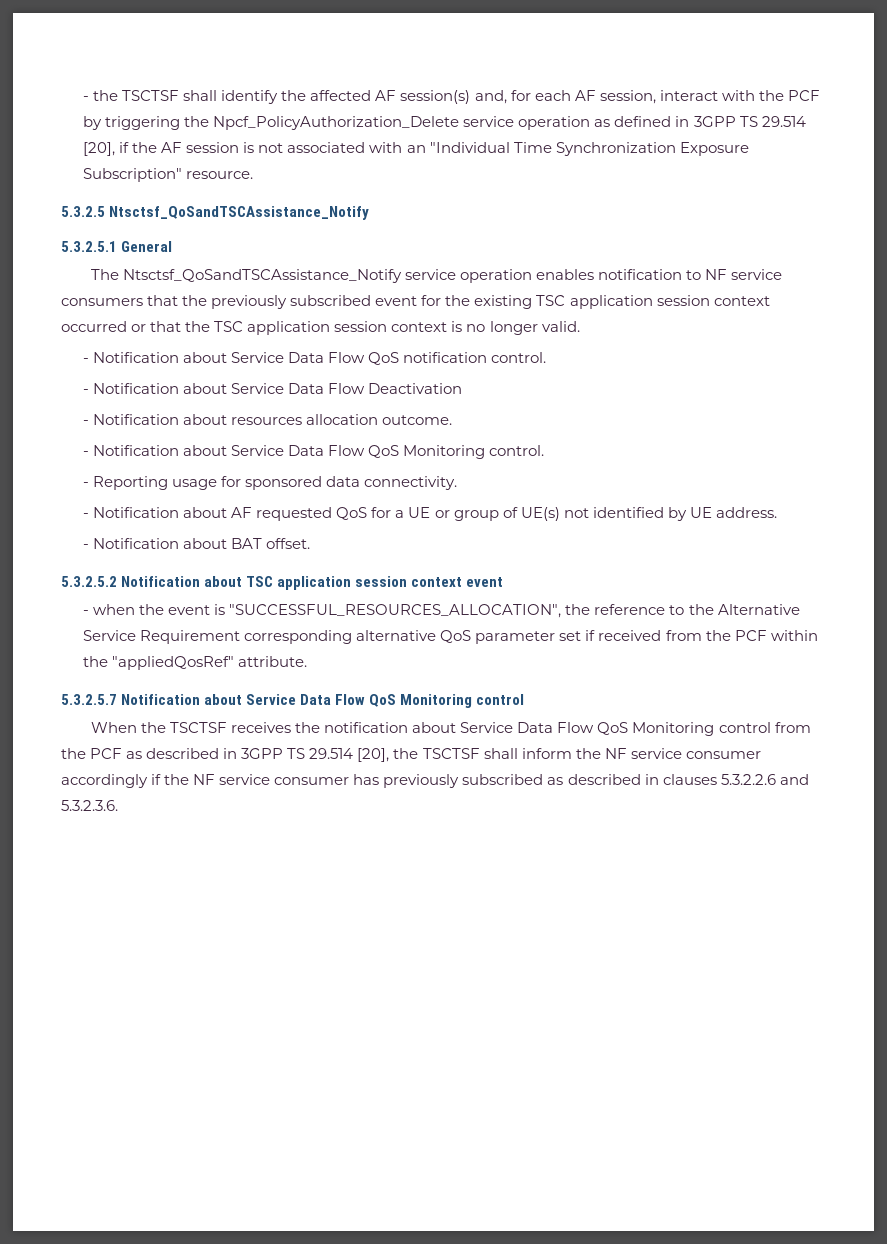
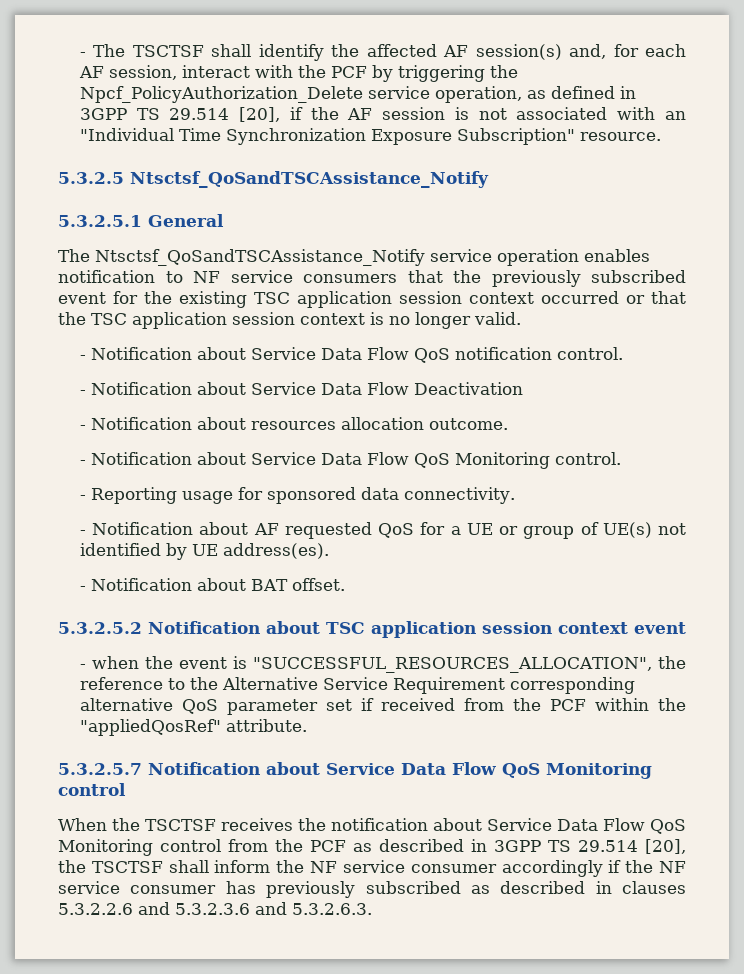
- - the TSCTSF shall identify the affected AF session(s) and, for each AF session, interact with the PCF by triggering the Npcf_PolicyAuthorization_Delete service operation as defined in 3GPP TS 29.514 [20], if the AF session is not associated with an "Individual Time Synchronization Exposure Subscription" resource.
+ - The TSCTSF shall identify the affected AF session(s) and, for each AF session, interact with the PCF by triggering the Npcf_PolicyAuthorization_Delete service operation, as defined in 3GPP TS 29.514 [20], if the AF session is not associated with an "Individual Time Synchronization Exposure Subscription" resource.
- - Notification about AF requested QoS for a UE or group of UE(s) not identified by UE address.
+ - Notification about AF requested QoS for a UE or group of UE(s) not identified by UE address(es).
- When the TSCTSF receives the notification about Service Data Flow QoS Monitoring control from the PCF as described in 3GPP TS 29.514 [20], the TSCTSF shall inform the NF service consumer accordingly if the NF service consumer has previously subscribed as described in clauses 5.3.2.2.6 and 5.3.2.3.6.
+ When the TSCTSF receives the notification about Service Data Flow QoS Monitoring control from the PCF as described in 3GPP TS 29.514 [20], the TSCTSF shall inform the NF service consumer accordingly if the NF service consumer has previously subscribed as described in clauses 5.3.2.2.6 and 5.3.2.3.6 and 5.3.2.6.3.

